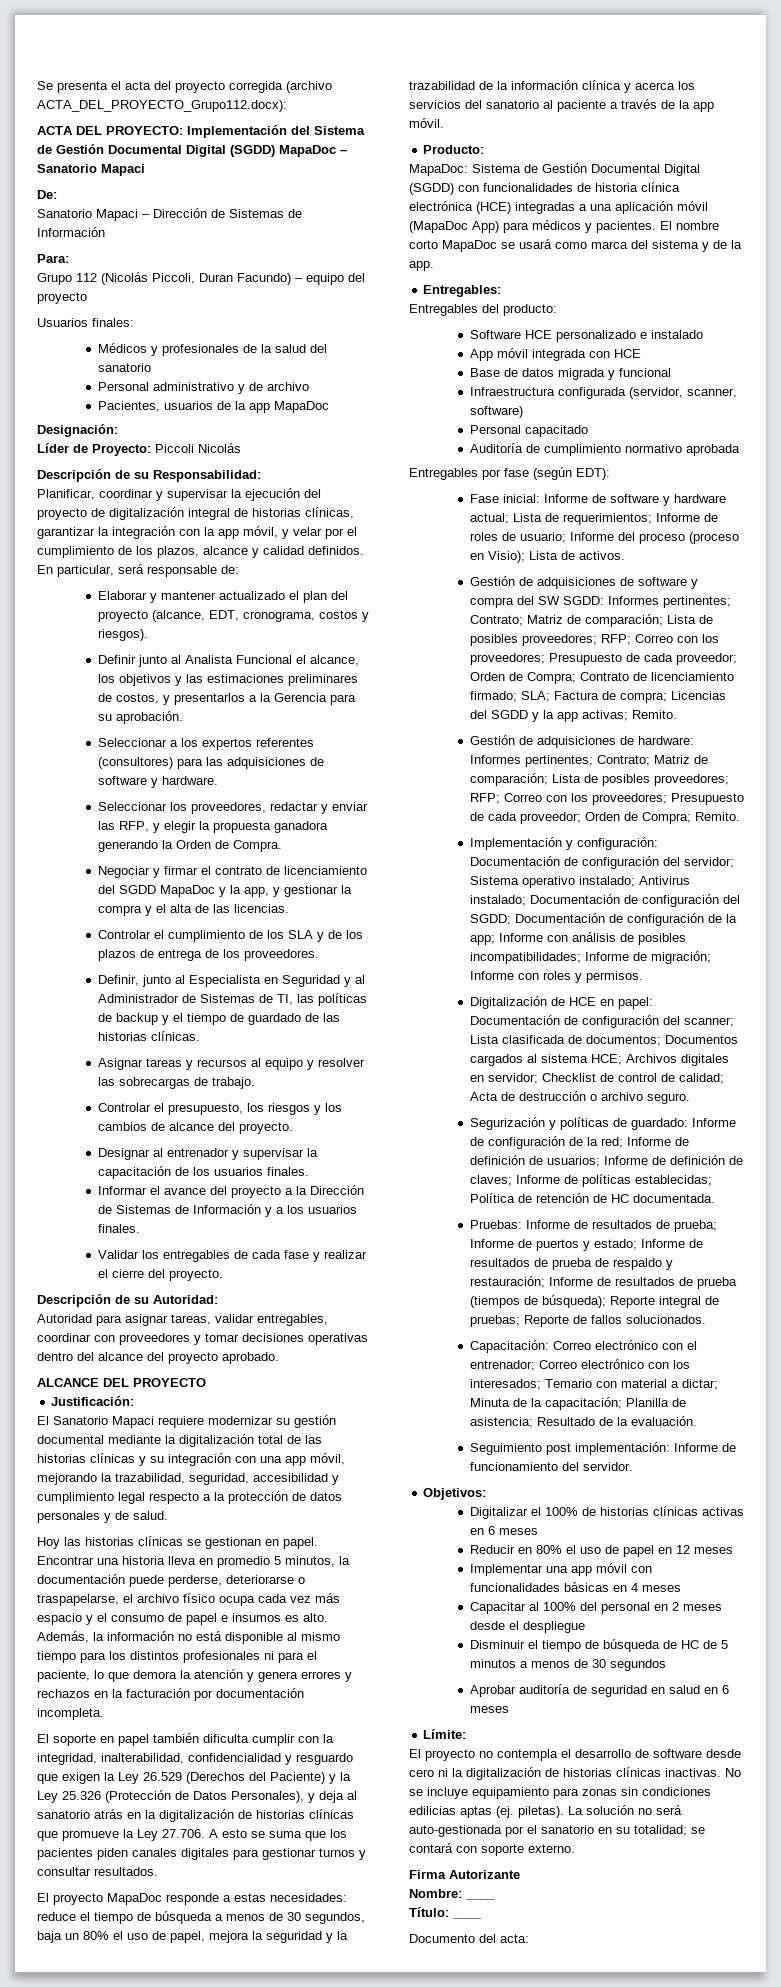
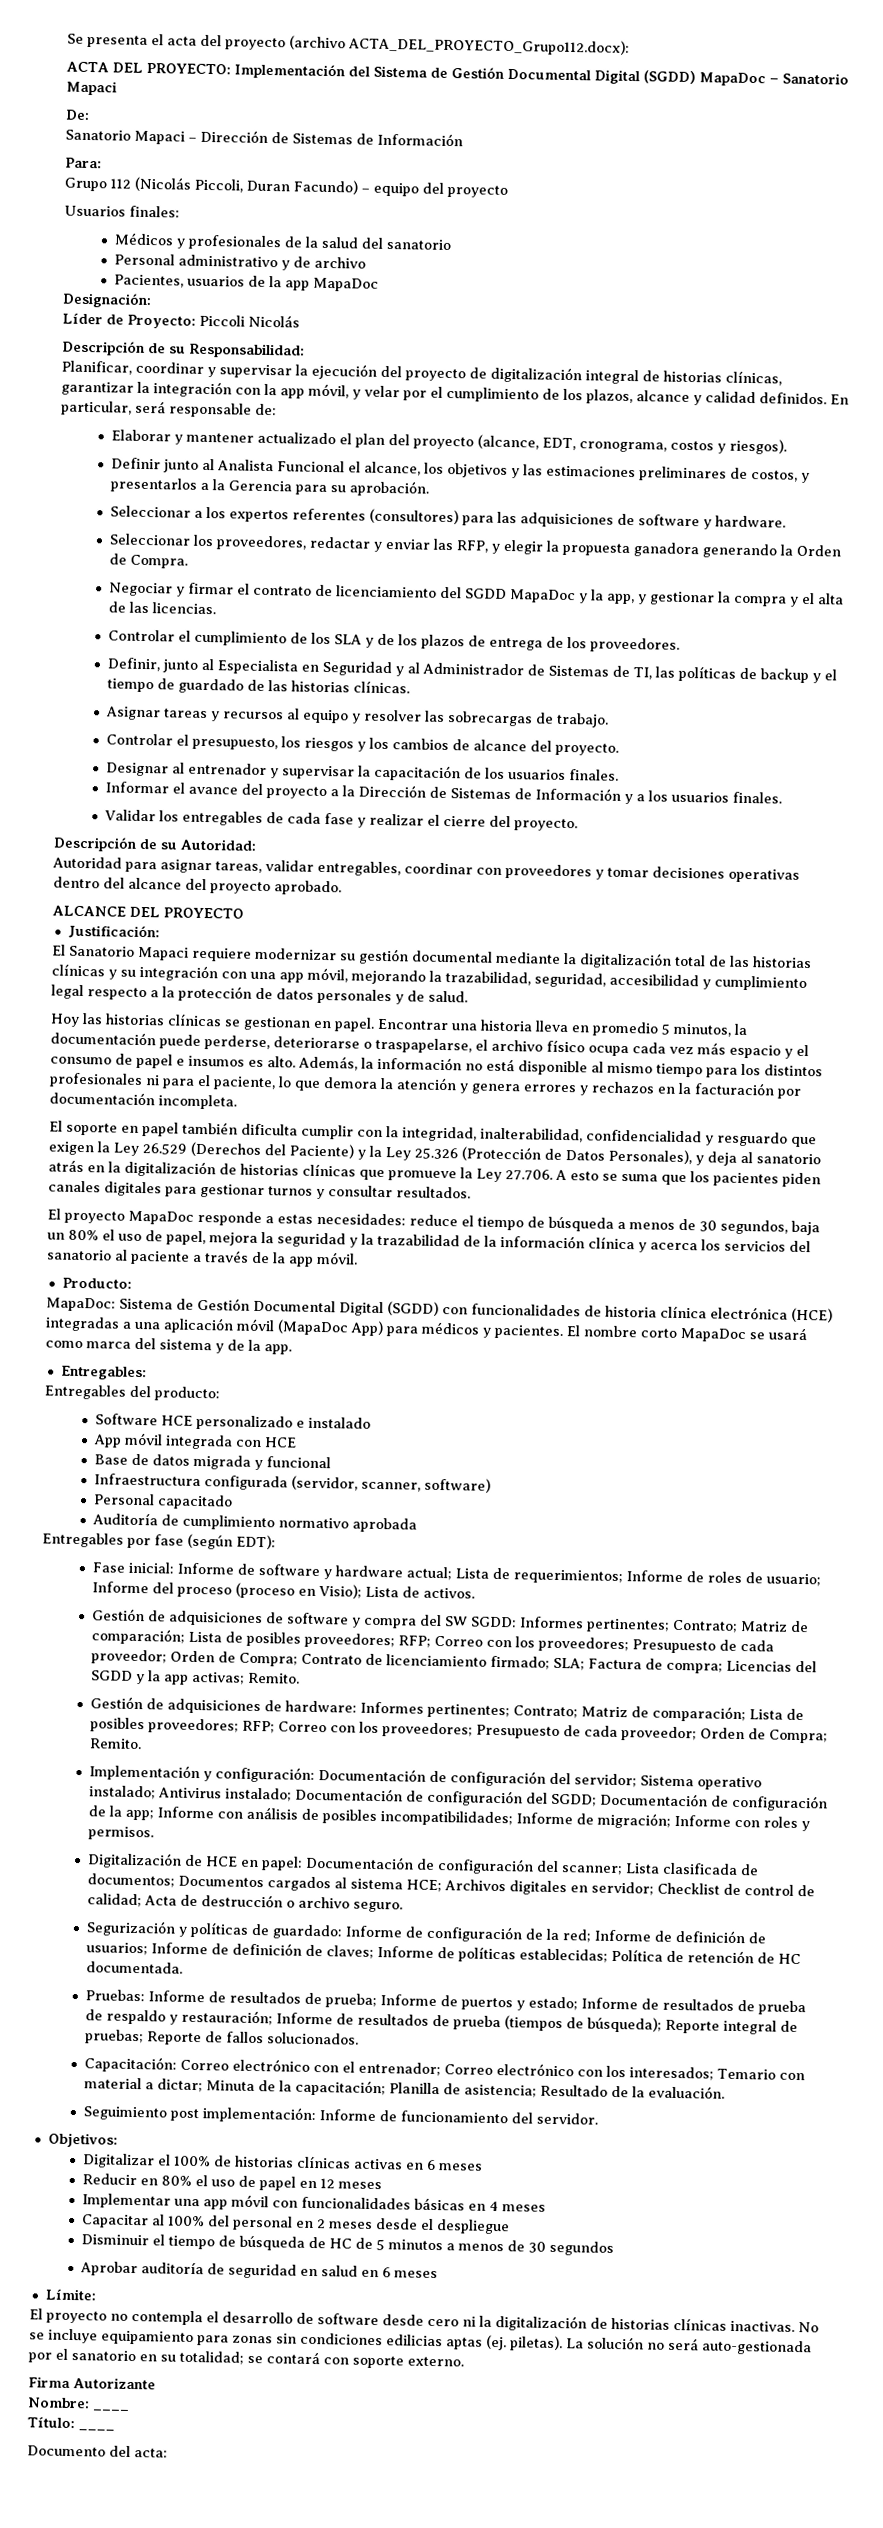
- Se presenta el acta del proyecto corregida (archivo ACTA_DEL_PROYECTO_Grupo112.docx):
+ Se presenta el acta del proyecto (archivo ACTA_DEL_PROYECTO_Grupo112.docx):

